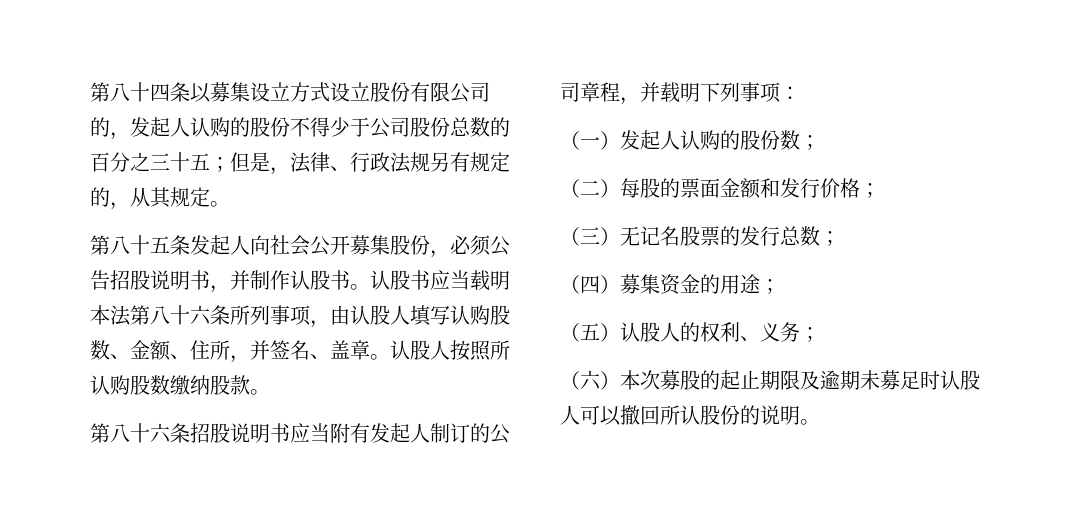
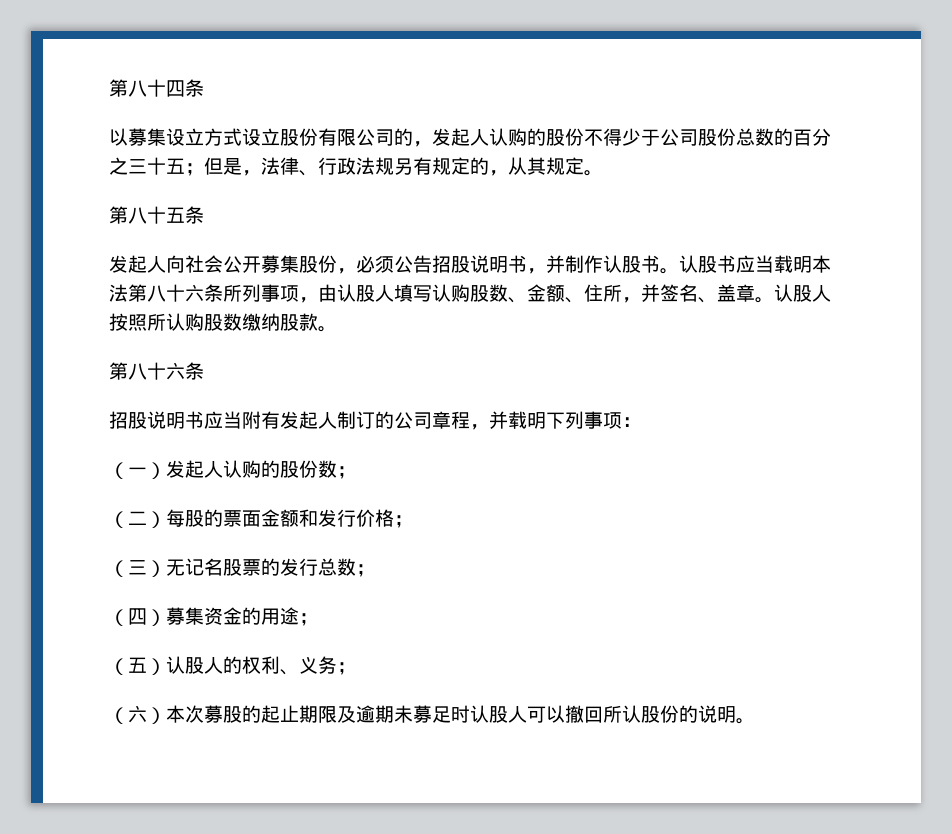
- 第八十四条以募集设立方式设立股份有限公司的，发起人认购的股份不得少于公司股份总数的百分之三十五；但是，法律、行政法规另有规定的，从其规定。
+ 第八十四条
+ 以募集设立方式设立股份有限公司的，发起人认购的股份不得少于公司股份总数的百分之三十五；但是，法律、行政法规另有规定的，从其规定。
- 第八十五条发起人向社会公开募集股份，必须公告招股说明书，并制作认股书。
+ 第八十五条
+ 发起人向社会公开募集股份，必须公告招股说明书，并制作认股书。
  认股人按照所认购股数缴纳股款。
- 第八十六条招股说明书应当附有发起人制订的公司章程，并载明下列事项：
+ 第八十六条
+ 招股说明书应当附有发起人制订的公司章程，并载明下列事项：

